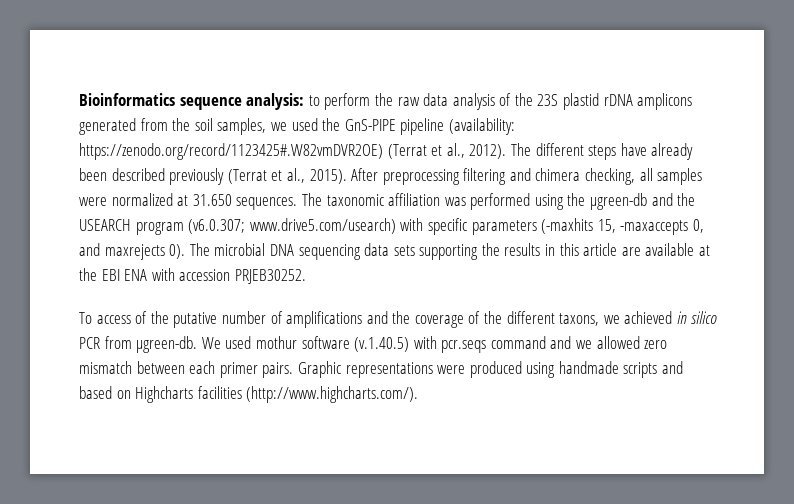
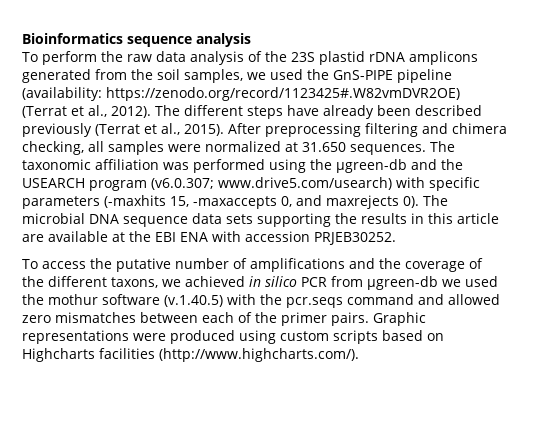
- Bioinformatics sequence analysis: to perform the raw data analysis of the 23S plastid rDNA amplicons generated from the soil samples, we used the GnS-PIPE pipeline (availability: https://zenodo.org/record/1123425#.W82vmDVR2OE) (Terrat et al., 2012).
+ Bioinformatics sequence analysis
+ To perform the raw data analysis of the 23S plastid rDNA amplicons generated from the soil samples, we used the GnS-PIPE pipeline (availability: https://zenodo.org/record/1123425#.W82vmDVR2OE) (Terrat et al., 2012).
- The microbial DNA sequencing data sets supporting the results in this article are available at the EBI ENA with accession PRJEB30252.
+ The microbial DNA sequence data sets supporting the results in this article are available at the EBI ENA with accession PRJEB30252.
- To access of the putative number of amplifications and the coverage of the different taxons, we achieved in silico PCR from μgreen-db. We used mothur software (v.1.40.5) with pcr.seqs command and we allowed zero mismatch between each primer pairs.
+ To access the putative number of amplifications and the coverage of the different taxons, we achieved in silico PCR from μgreen-db we used the mothur software (v.1.40.5) with the pcr.seqs command and allowed zero mismatches between each of the primer pairs.
- Graphic representations were produced using handmade scripts and based on Highcharts facilities (http://www.highcharts.com/).
+ Graphic representations were produced using custom scripts based on Highcharts facilities (http://www.highcharts.com/).

